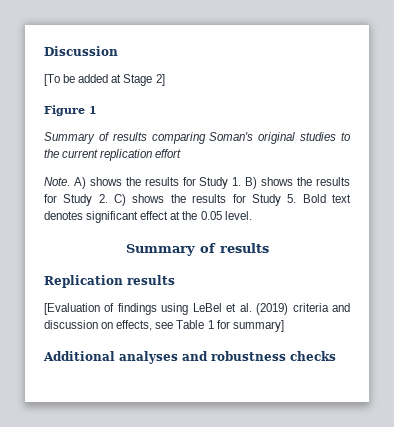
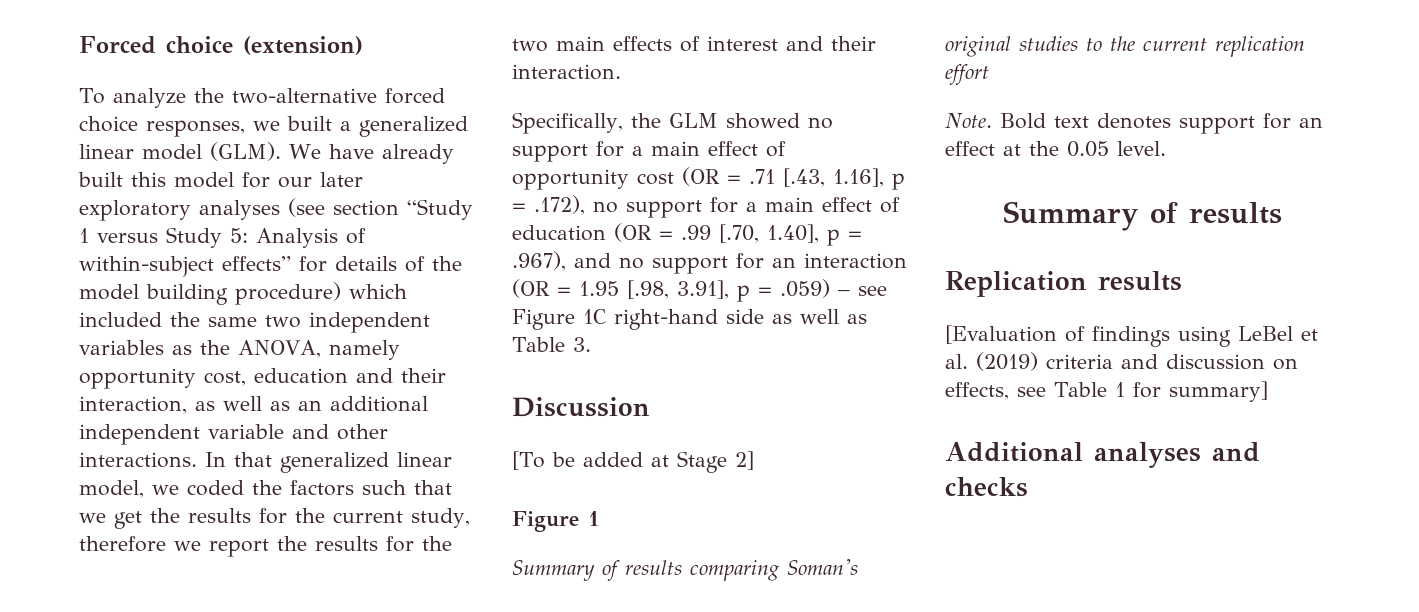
+ Forced choice (extension)
+ To analyze the two-alternative forced choice responses, we built a generalized linear model (GLM). We have already built this model for our later exploratory analyses (see section “Study 1 versus Study 5: Analysis of within-subject effects” for details of the model building procedure) which included the same two independent variables as the ANOVA, namely opportunity cost, education and their interaction, as well as an additional independent variable and other interactions. In that generalized linear model, we coded the factors such that we get the results for the current study, therefore we report the results for the two main effects of interest and their interaction.
+ Specifically, the GLM showed no support for a main effect of opportunity cost (OR = .71 [.43, 1.16], p = .172), no support for a main effect of education (OR = .99 [.70, 1.40], p = .967), and no support for an interaction (OR = 1.95 [.98, 3.91], p = .059) – see Figure 1C right-hand side as well as Table 3.
- A) shows the results for Study 1. B) shows the results for Study 2. C) shows the results for Study 5. Bold text denotes significant effect at the 0.05 level.
+ Bold text denotes support for an effect at the 0.05 level.
- Additional analyses and robustness checks
+ Additional analyses and checks

